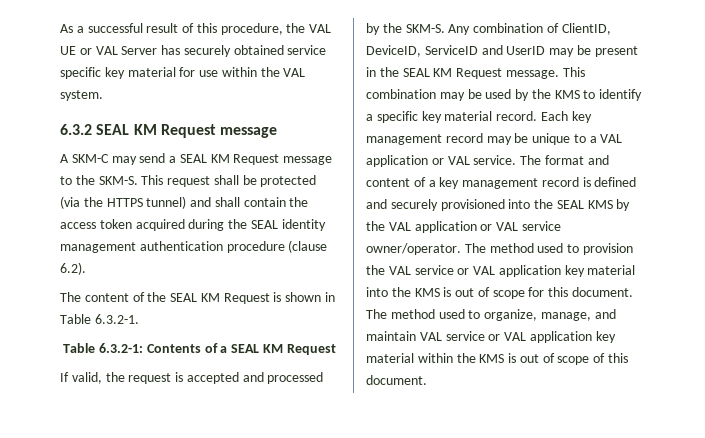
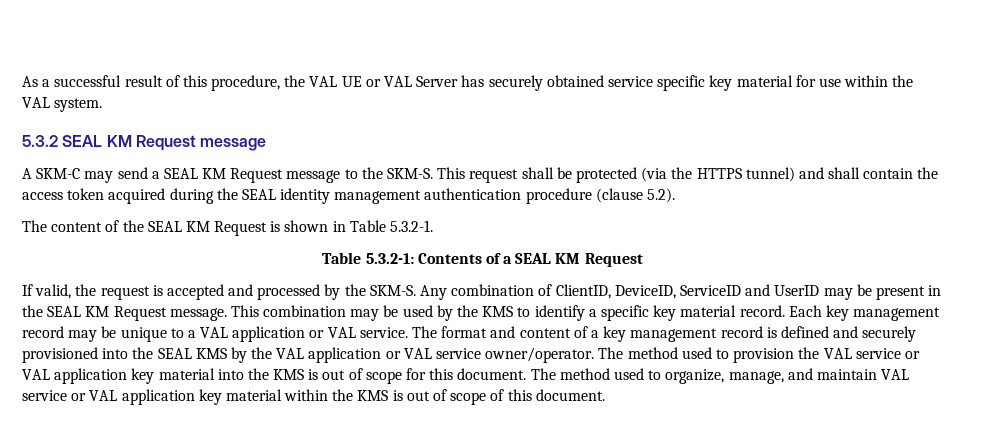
- 6.3.2 SEAL KM Request message
+ 5.3.2 SEAL KM Request message
- This request shall be protected (via the HTTPS tunnel) and shall contain the access token acquired during the SEAL identity management authentication procedure (clause 6.2).
+ This request shall be protected (via the HTTPS tunnel) and shall contain the access token acquired during the SEAL identity management authentication procedure (clause 5.2).
- The content of the SEAL KM Request is shown in Table 6.3.2-1.
- Table 6.3.2-1: Contents of a SEAL KM Request
+ The content of the SEAL KM Request is shown in Table 5.3.2-1.
+ Table 5.3.2-1: Contents of a SEAL KM Request

